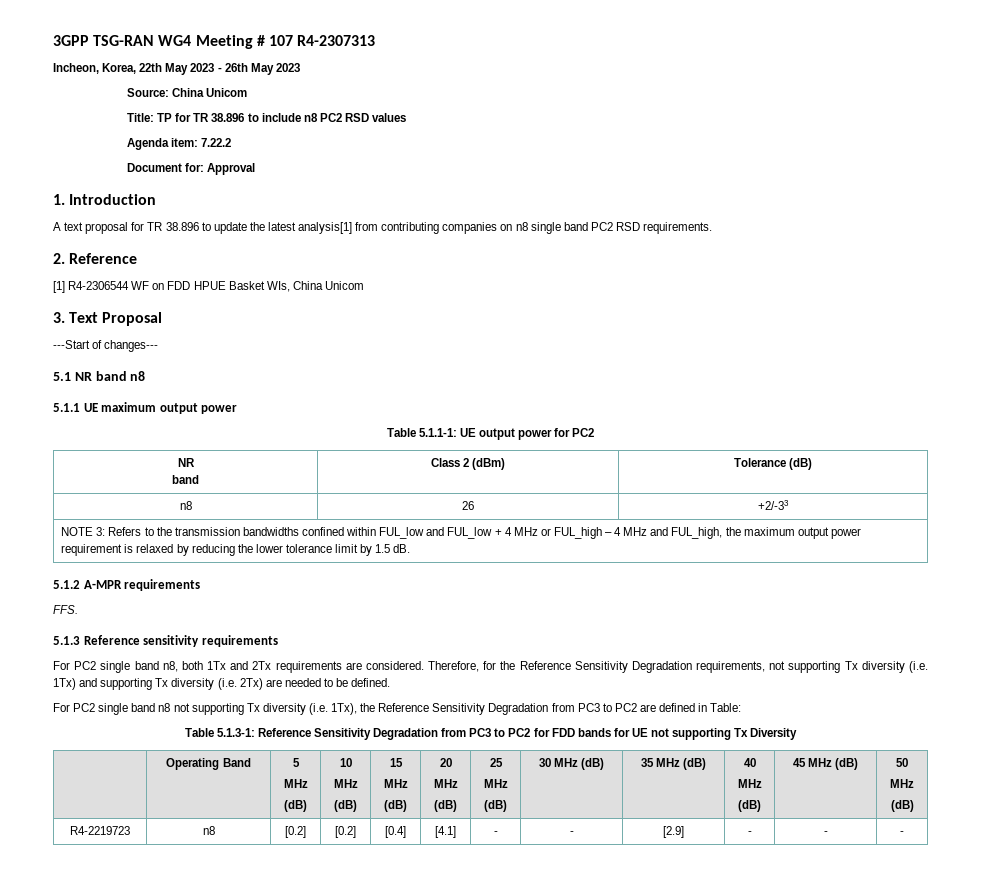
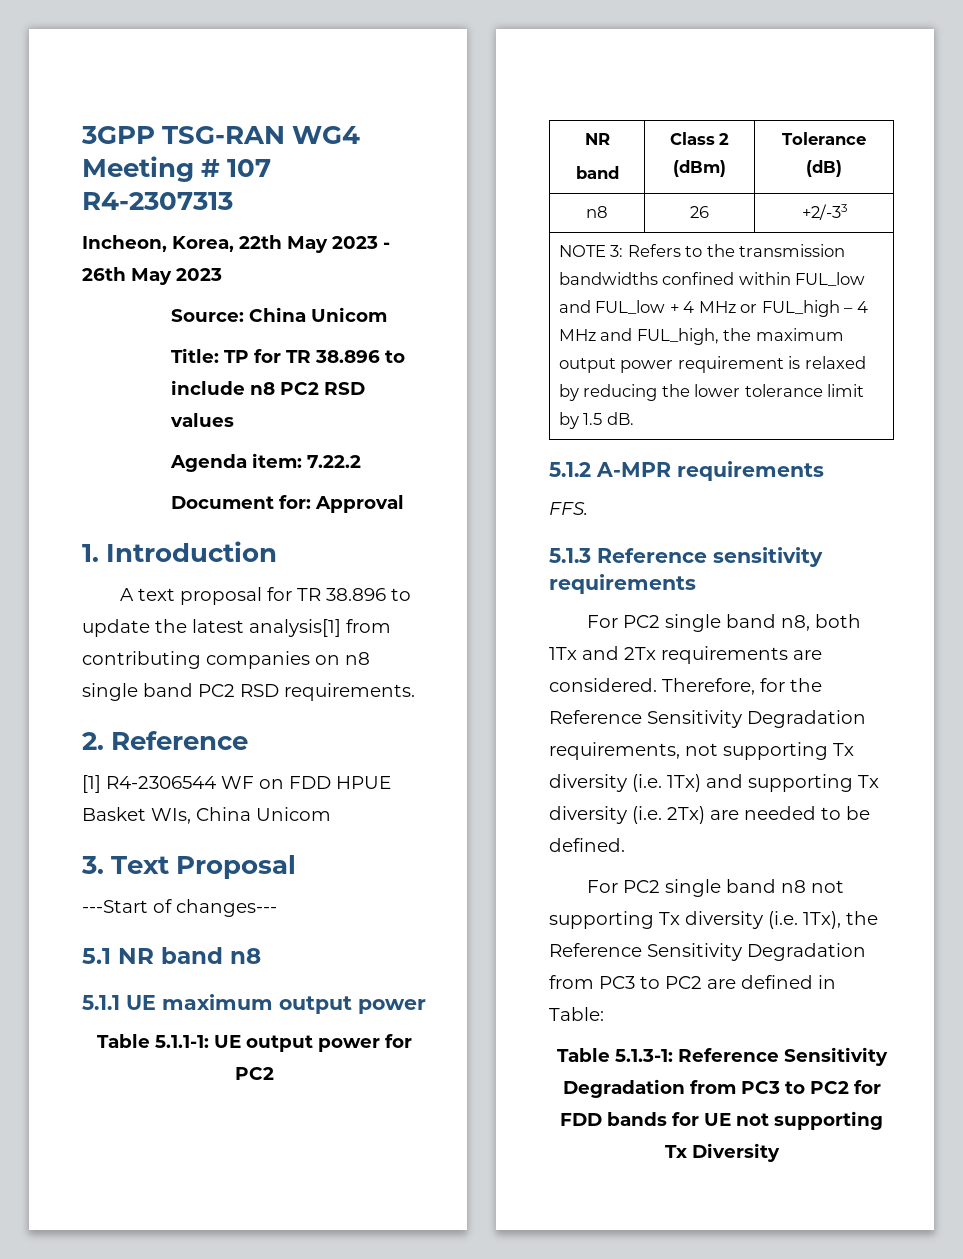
- | Operating Band | 5
- MHz
- (dB) | 10
- MHz
- (dB) | 15
- MHz
- (dB) | 20
- MHz
- (dB) | 25
- MHz
- (dB) | 30 MHz (dB) | 35 MHz (dB) | 40
- MHz
- (dB) | 45 MHz (dB) | 50
- MHz
- (dB)
- R4-2219723 | n8 | [0.2] | [0.2] | [0.4] | [4.1] | - | - | [2.9] | - | - | -

